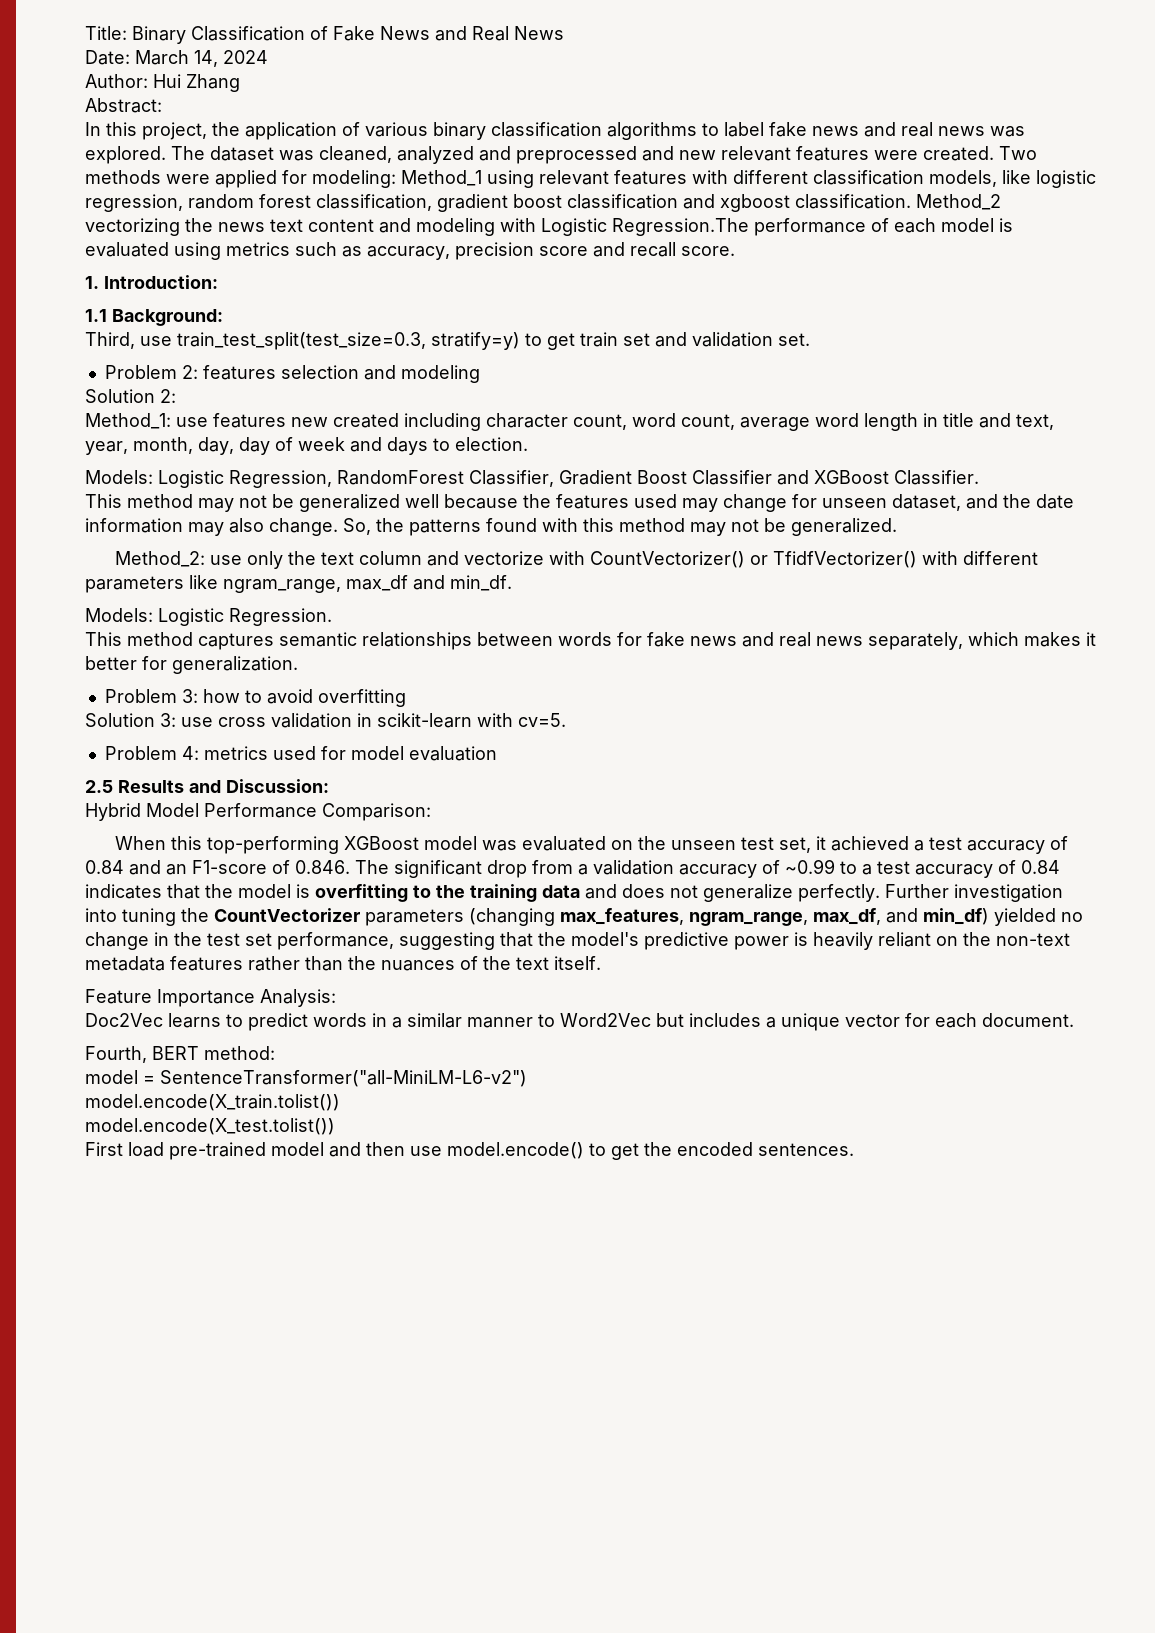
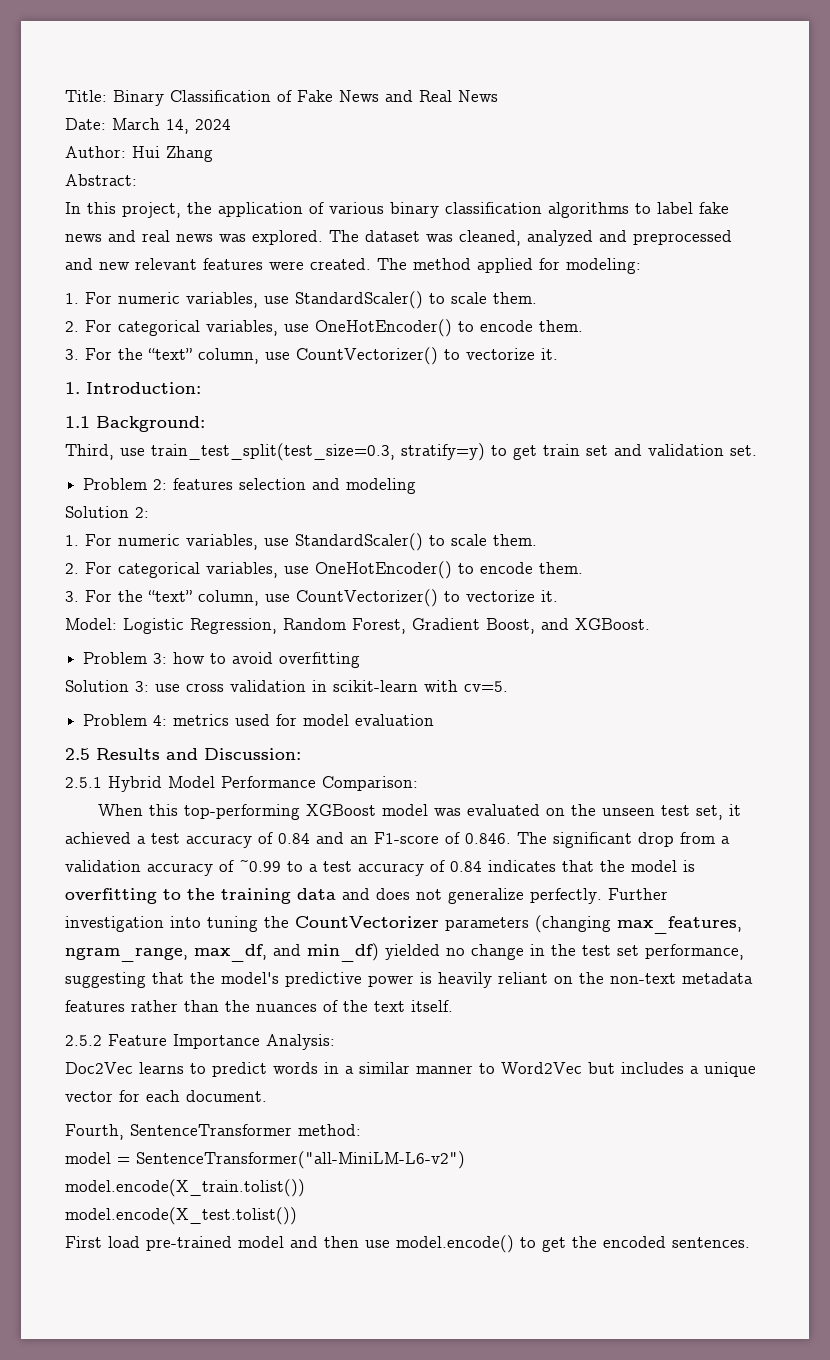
- Two methods were applied for modeling: Method_1 using relevant features with different classification models, like logistic regression, random forest classification, gradient boost classification and xgboost classification. Method_2 vectorizing the news text content and modeling with Logistic Regression.The performance of each model is evaluated using metrics such as accuracy, precision score and recall score.
+ The method applied for modeling:
+ 1. For numeric variables, use StandardScaler() to scale them.
+ 2. For categorical variables, use OneHotEncoder() to encode them.
+ 3. For the “text” column, use CountVectorizer() to vectorize it.
  Solution 2:
- Method_1: use features new created including character count, word count, average word length in title and text, year, month, day, day of week and days to election.
- Models: Logistic Regression, RandomForest Classifier, Gradient Boost Classifier and XGBoost Classifier.
- This method may not be generalized well because the features used may change for unseen dataset, and the date information may also change. So, the patterns found with this method may not be generalized.
- Method_2: use only the text column and vectorize with CountVectorizer() or TfidfVectorizer() with different parameters like ngram_range, max_df and min_df.
- Models: Logistic Regression.
- This method captures semantic relationships between words for fake news and real news separately, which makes it better for generalization.
+ 1. For numeric variables, use StandardScaler() to scale them.
+ 2. For categorical variables, use OneHotEncoder() to encode them.
+ 3. For the “text” column, use CountVectorizer() to vectorize it.
+ Model: Logistic Regression, Random Forest, Gradient Boost, and XGBoost.
- Hybrid Model Performance Comparison:
+ 2.5.1 Hybrid Model Performance Comparison:
- Feature Importance Analysis:
+ 2.5.2 Feature Importance Analysis:
- Fourth, BERT method:
+ Fourth, SentenceTransformer method:

